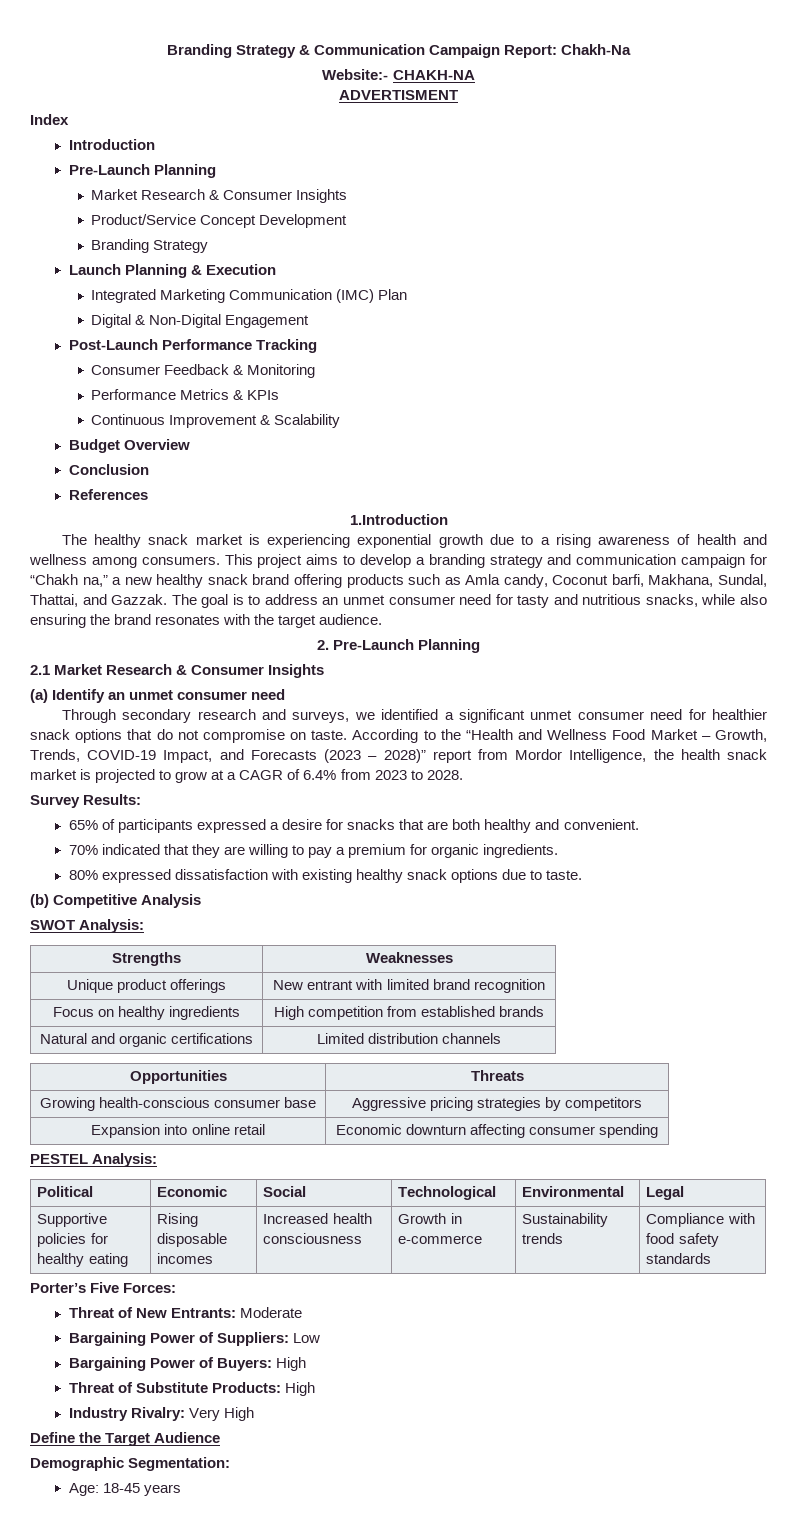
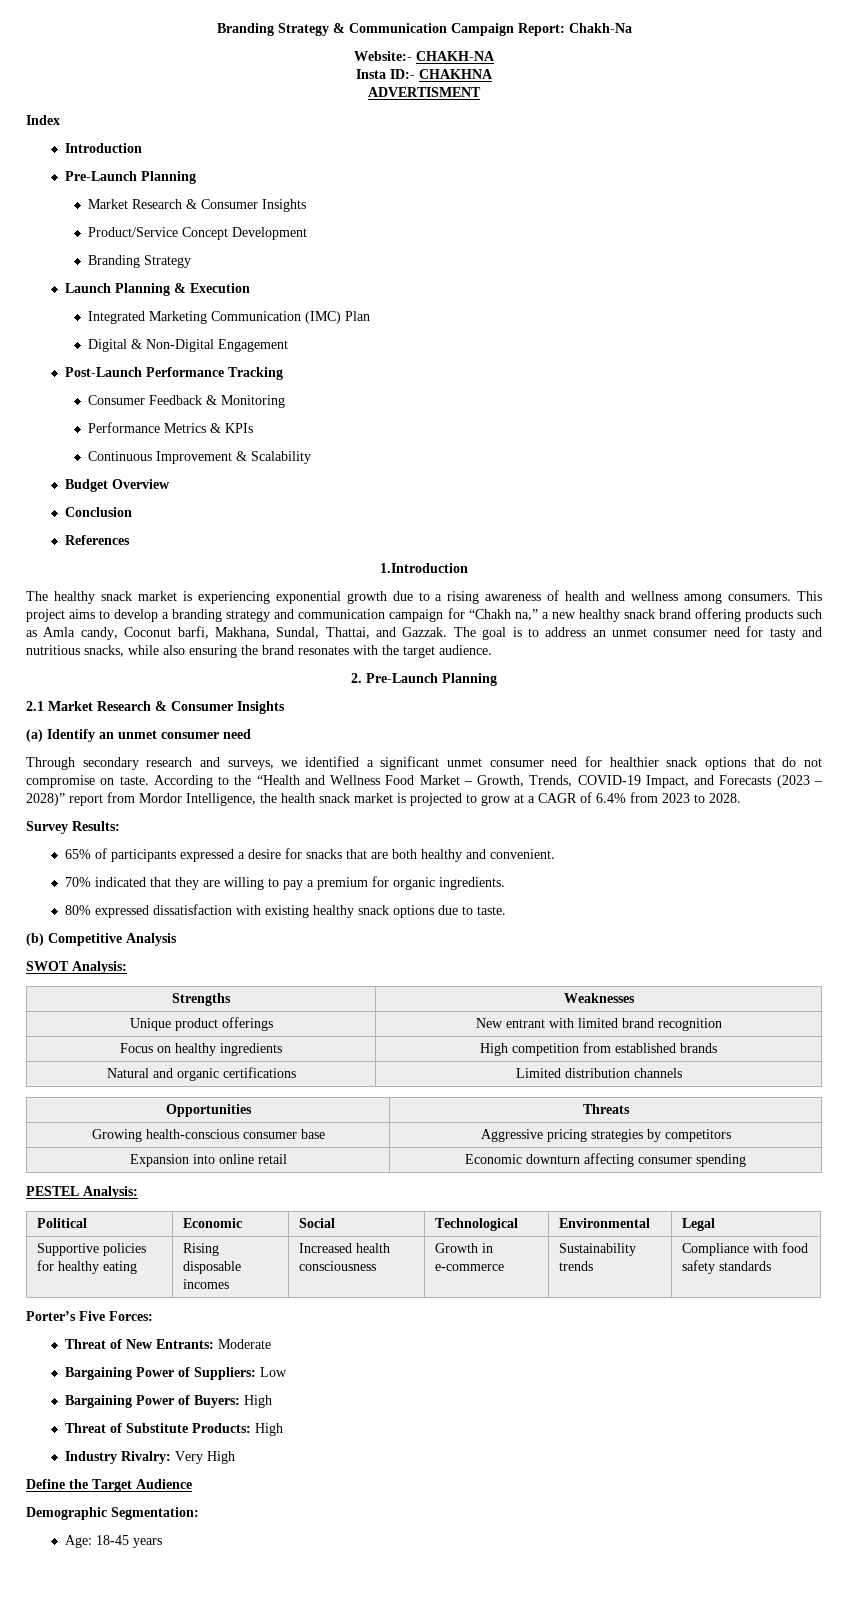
+ Insta ID:- CHAKHNA

